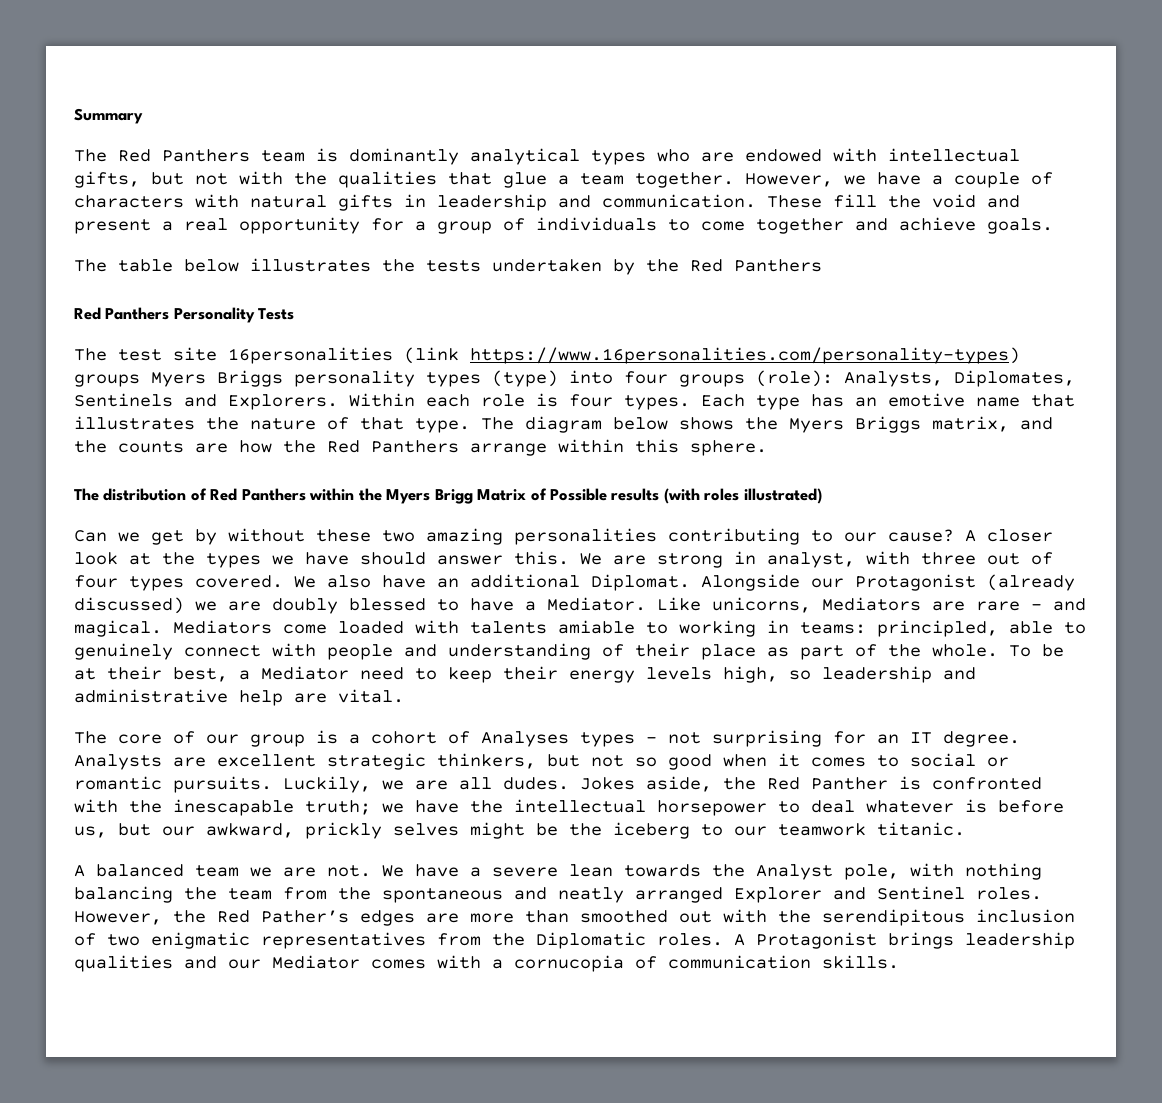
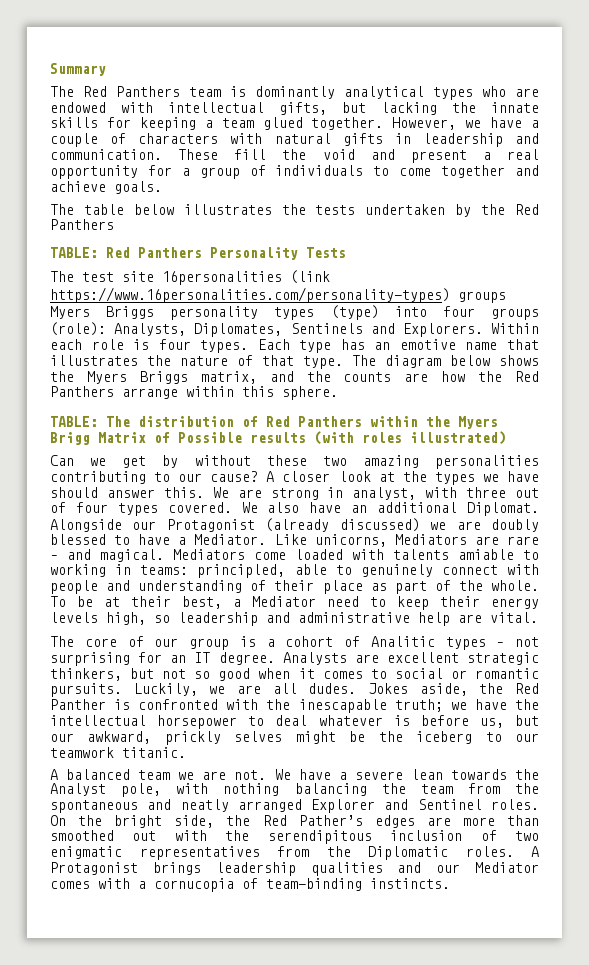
- The Red Panthers team is dominantly analytical types who are endowed with intellectual gifts, but not with the qualities that glue a team together.
+ The Red Panthers team is dominantly analytical types who are endowed with intellectual gifts, but lacking the innate skills for keeping a team glued together.
- Red Panthers Personality Tests
+ TABLE: Red Panthers Personality Tests
- The distribution of Red Panthers within the Myers Brigg Matrix of Possible results (with roles illustrated)
+ TABLE: The distribution of Red Panthers within the Myers Brigg Matrix of Possible results (with roles illustrated)
- The core of our group is a cohort of Analyses types – not surprising for an IT degree.
+ The core of our group is a cohort of Analitic types – not surprising for an IT degree.
- However, the Red Pather’s edges are more than smoothed out with the serendipitous inclusion of two enigmatic representatives from the Diplomatic roles.
+ On the bright side, the Red Pather’s edges are more than smoothed out with the serendipitous inclusion of two enigmatic representatives from the Diplomatic roles.
- A Protagonist brings leadership qualities and our Mediator comes with a cornucopia of communication skills.
+ A Protagonist brings leadership qualities and our Mediator comes with a cornucopia of team-binding instincts.

